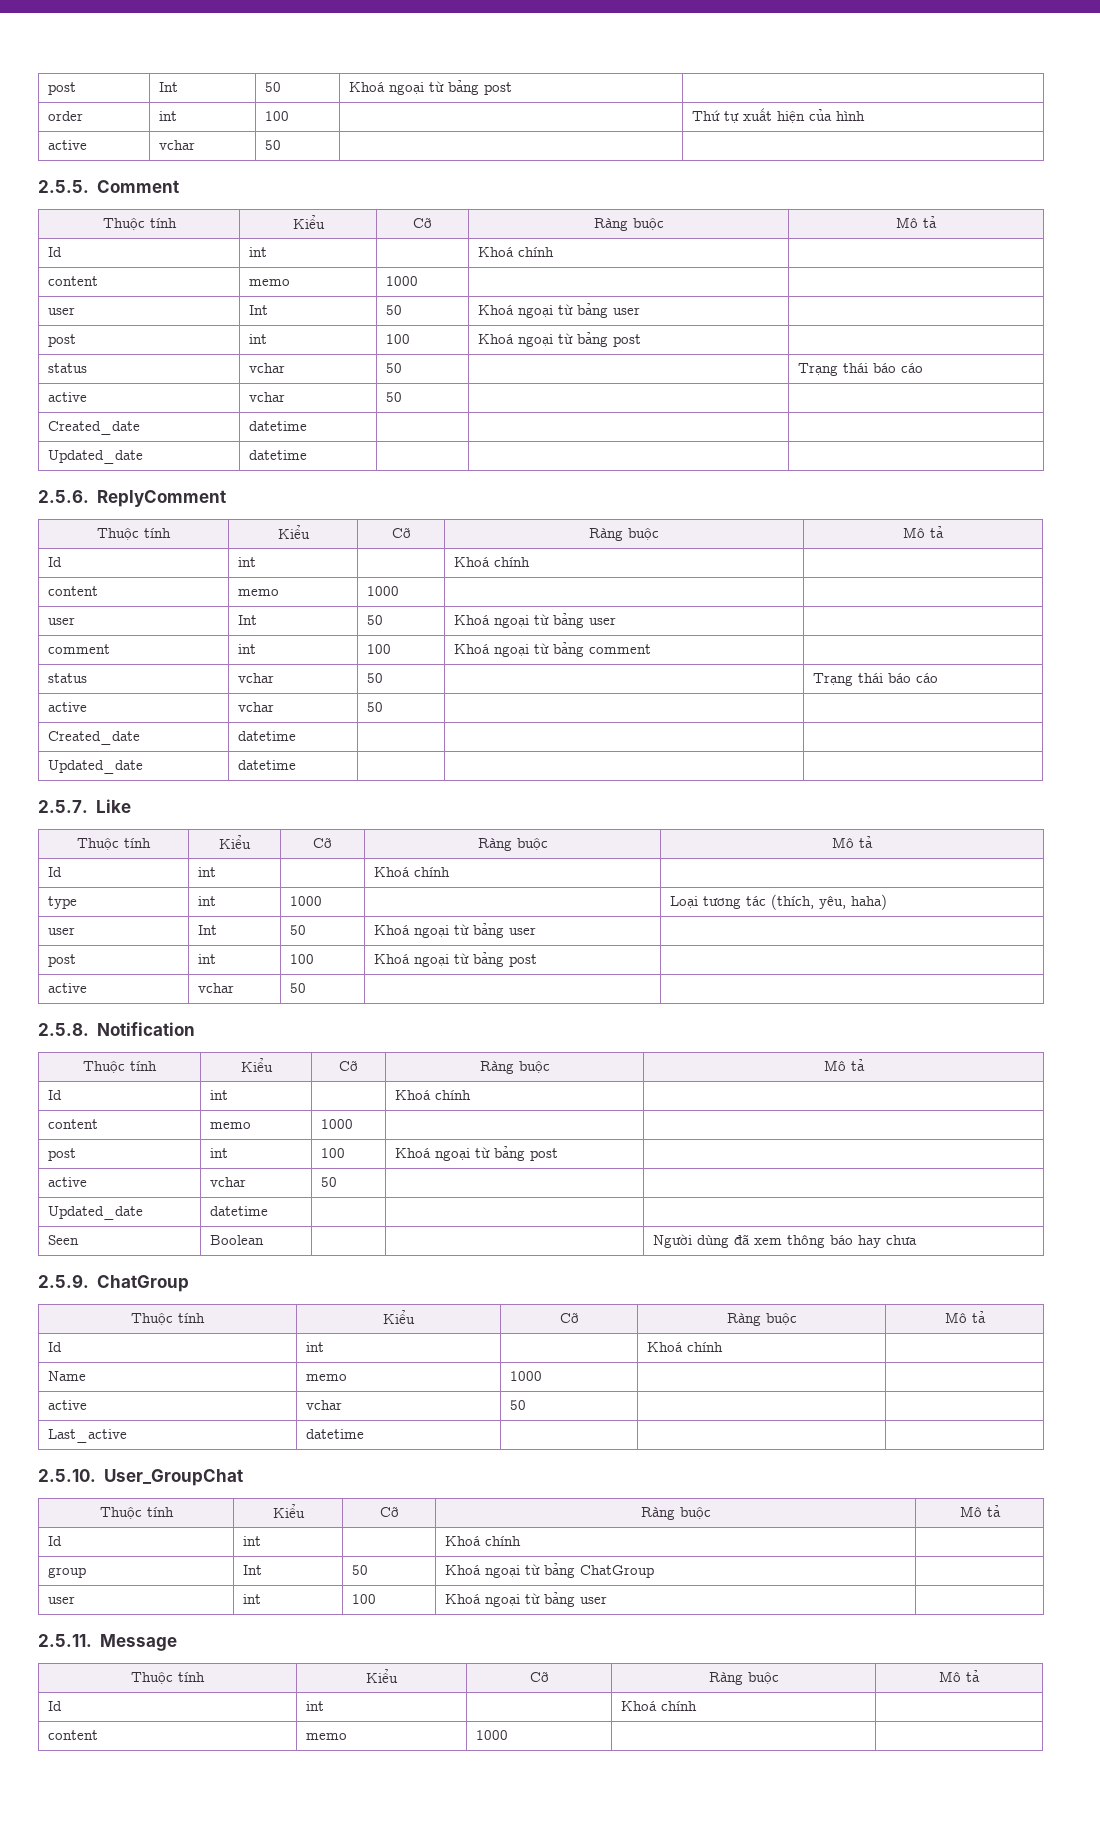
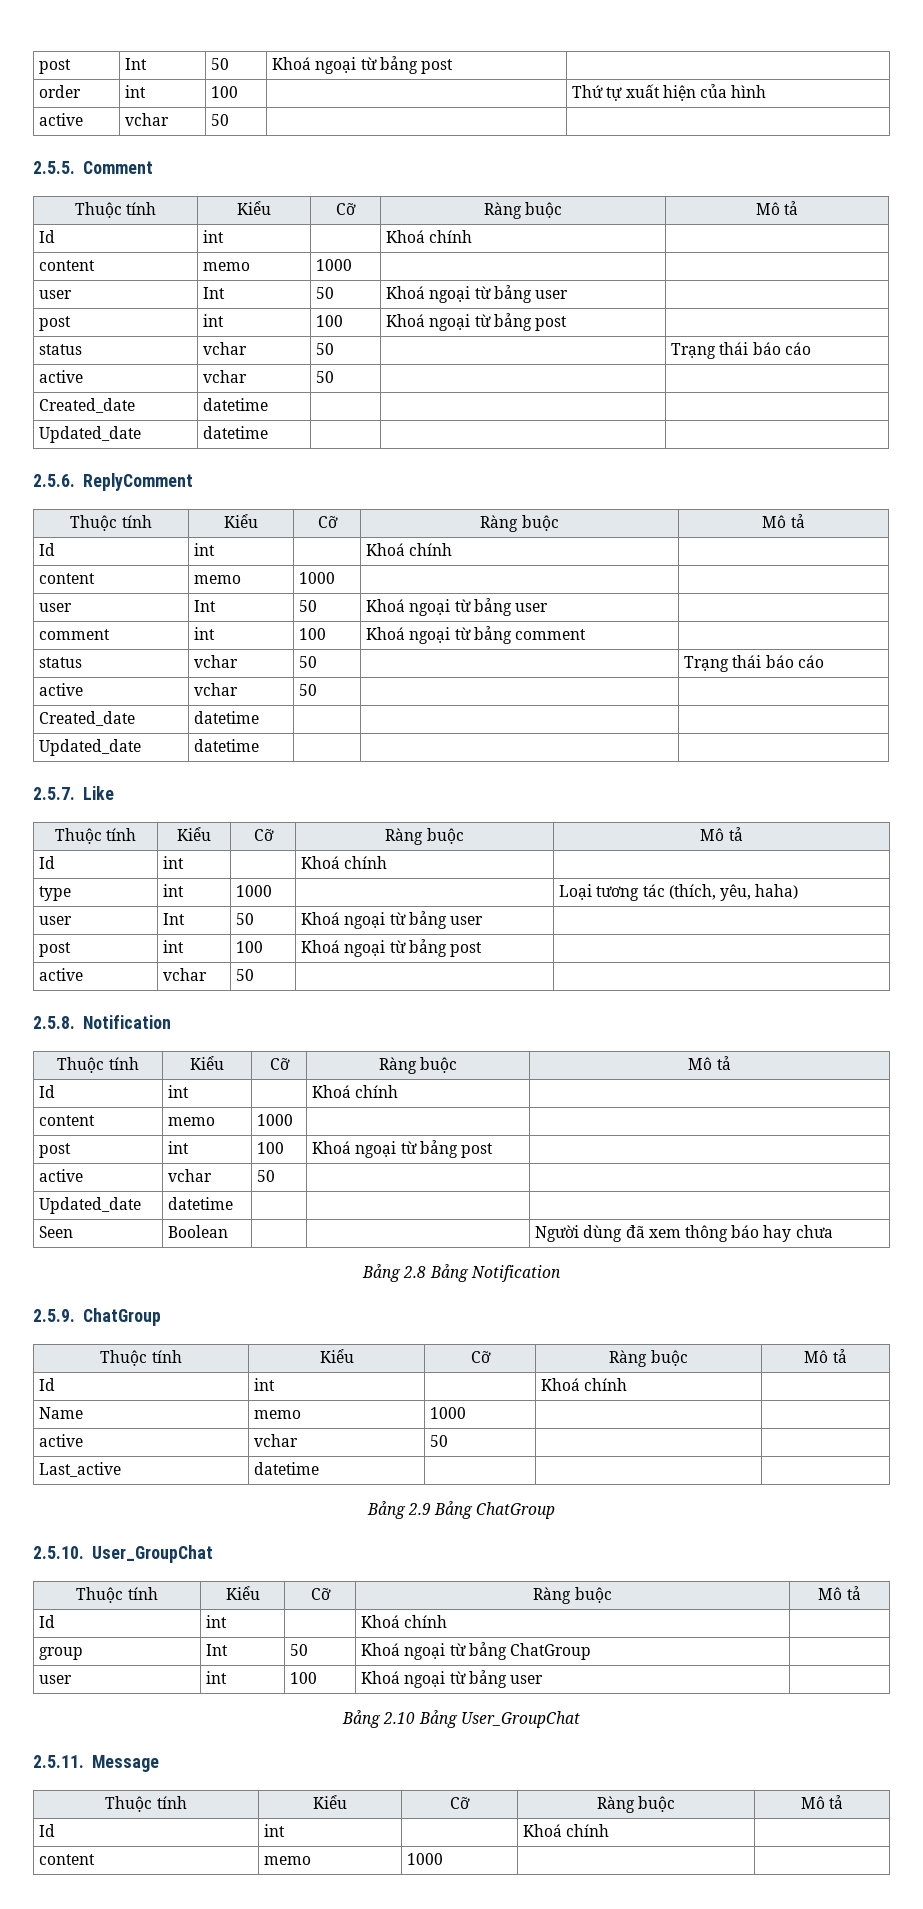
+ Bảng 2.8 Bảng Notification
+ Bảng 2.9 Bảng ChatGroup
+ Bảng 2.10 Bảng User_GroupChat

